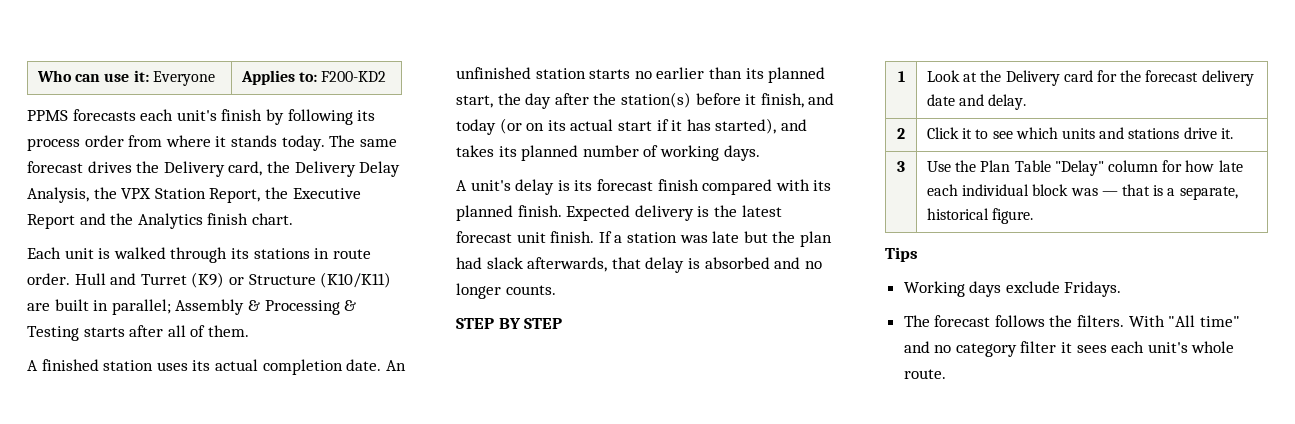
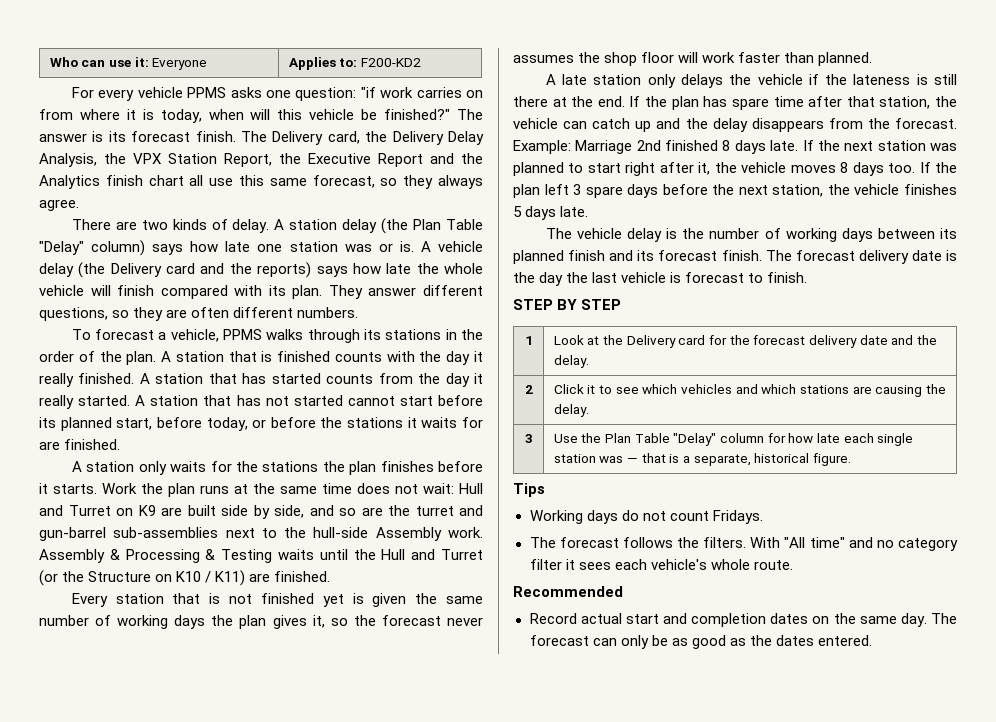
- PPMS forecasts each unit's finish by following its process order from where it stands today. The same forecast drives the Delivery card, the Delivery Delay Analysis, the VPX Station Report, the Executive Report and the Analytics finish chart.
- Each unit is walked through its stations in route order. Hull and Turret (K9) or Structure (K10/K11) are built in parallel; Assembly & Processing & Testing starts after all of them.
- A finished station uses its actual completion date. An unfinished station starts no earlier than its planned start, the day after the station(s) before it finish, and today (or on its actual start if it has started), and takes its planned number of working days.
- A unit's delay is its forecast finish compared with its planned finish. Expected delivery is the latest forecast unit finish. If a station was late but the plan had slack afterwards, that delay is absorbed and no longer counts.
+ For every vehicle PPMS asks one question: "if work carries on from where it is today, when will this vehicle be finished?" The answer is its forecast finish. The Delivery card, the Delivery Delay Analysis, the VPX Station Report, the Executive Report and the Analytics finish chart all use this same forecast, so they always agree.
+ There are two kinds of delay. A station delay (the Plan Table "Delay" column) says how late one station was or is. A vehicle delay (the Delivery card and the reports) says how late the whole vehicle will finish compared with its plan. They answer different questions, so they are often different numbers.
+ To forecast a vehicle, PPMS walks through its stations in the order of the plan. A station that is finished counts with the day it really finished. A station that has started counts from the day it really started. A station that has not started cannot start before its planned start, before today, or before the stations it waits for are finished.
+ A station only waits for the stations the plan finishes before it starts. Work the plan runs at the same time does not wait: Hull and Turret on K9 are built side by side, and so are the turret and gun-barrel sub-assemblies next to the hull-side Assembly work. Assembly & Processing & Testing waits until the Hull and Turret (or the Structure on K10 / K11) are finished.
+ Every station that is not finished yet is given the same number of working days the plan gives it, so the forecast never assumes the shop floor will work faster than planned.
+ A late station only delays the vehicle if the lateness is still there at the end. If the plan has spare time after that station, the vehicle can catch up and the delay disappears from the forecast. Example: Marriage 2nd finished 8 days late. If the next station was planned to start right after it, the vehicle moves 8 days too. If the plan left 3 spare days before the next station, the vehicle finishes 5 days late.
+ The vehicle delay is the number of working days between its planned finish and its forecast finish. The forecast delivery date is the day the last vehicle is forecast to finish.
- 1 | Look at the Delivery card for the forecast delivery date and delay.
+ 1 | Look at the Delivery card for the forecast delivery date and the delay.
- 2 | Click it to see which units and stations drive it.
+ 2 | Click it to see which vehicles and which stations are causing the delay.
- 3 | Use the Plan Table "Delay" column for how late each individual block was — that is a separate, historical figure.
+ 3 | Use the Plan Table "Delay" column for how late each single station was — that is a separate, historical figure.
- Working days exclude Fridays.
+ Working days do not count Fridays.
- With "All time" and no category filter it sees each unit's whole route.
+ With "All time" and no category filter it sees each vehicle's whole route.
+ Recommended
+ Record actual start and completion dates on the same day. The forecast can only be as good as the dates entered.

